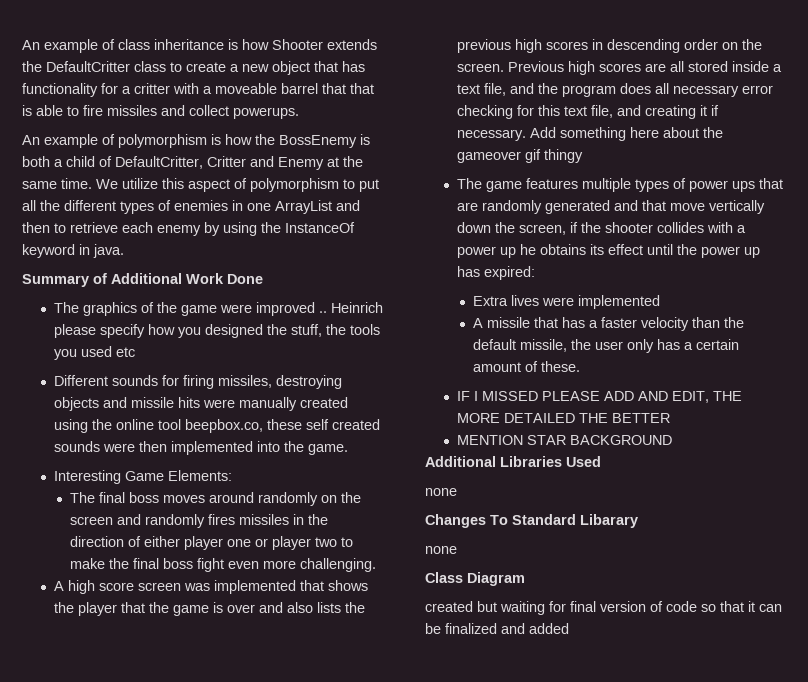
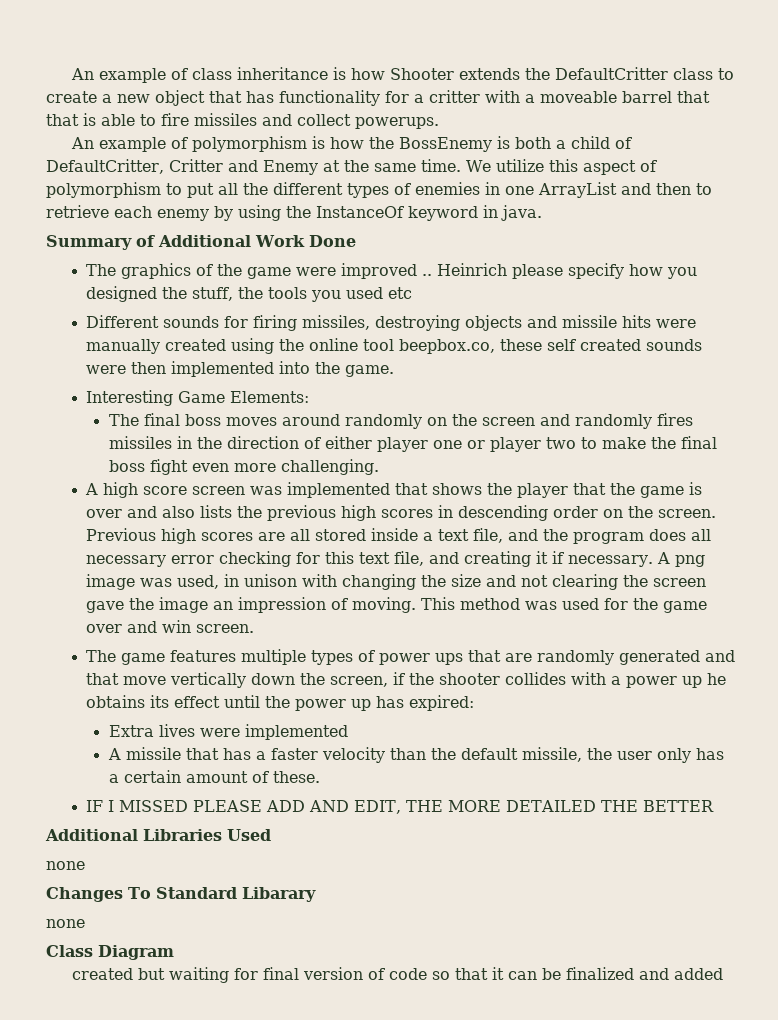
- Add something here about the gameover gif thingy
+ A png image was used, in unison with changing the size and not clearing the screen gave the image an impression of moving. This method was used for the game over and win screen.
- MENTION STAR BACKGROUND

